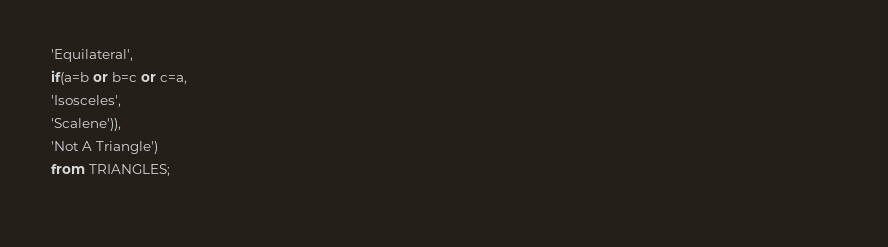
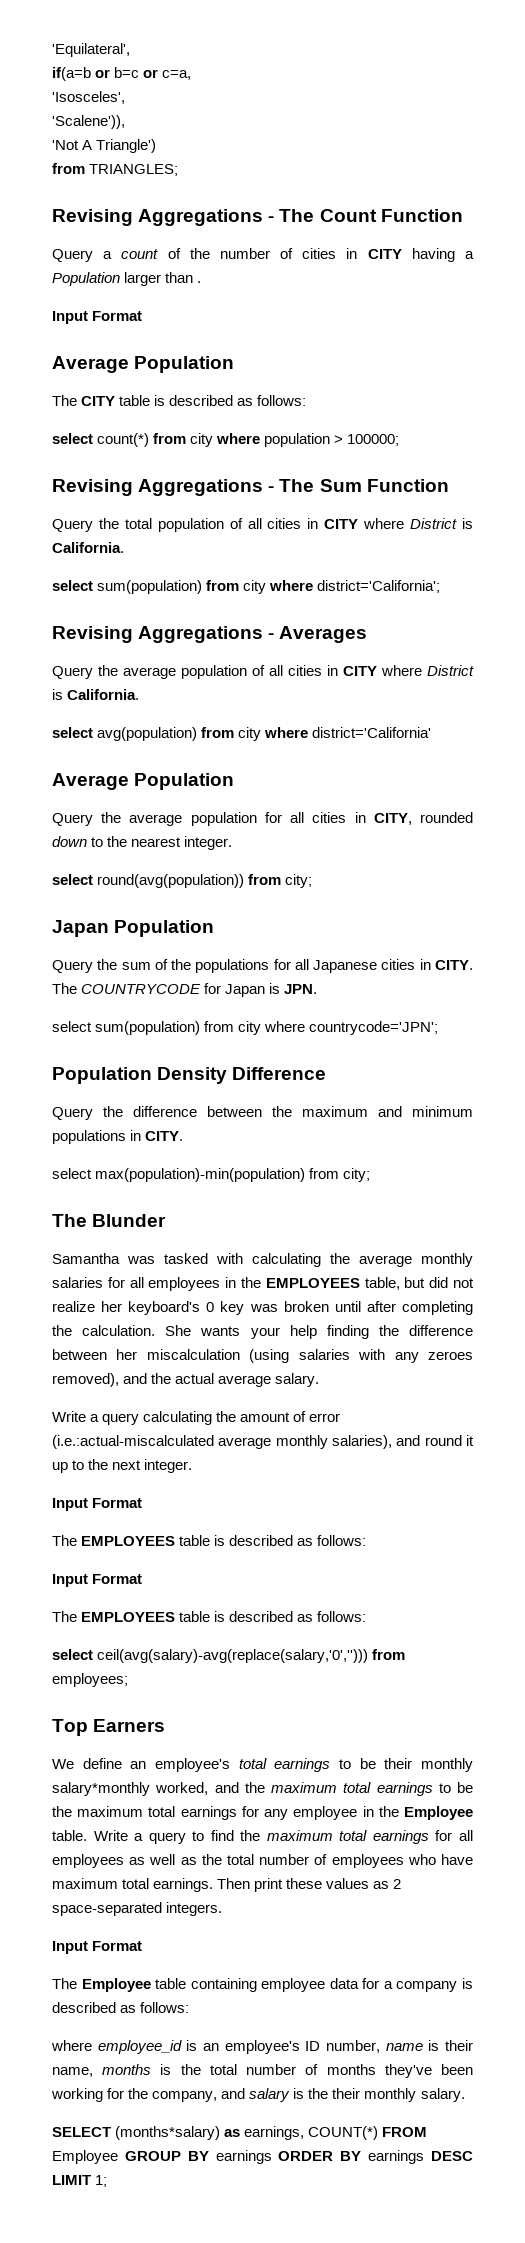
+ Revising Aggregations - The Count Function
+ Query a count of the number of cities in CITY having a Population larger than .
+ Input Format
+ Average Population
+ The CITY table is described as follows:
+ select count(*) from city where population > 100000;
+ Revising Aggregations - The Sum Function
+ Query the total population of all cities in CITY where District is California.
+ select sum(population) from city where district='California';
+ Revising Aggregations - Averages
+ Query the average population of all cities in CITY where District is California.
+ select avg(population) from city where district='California'
+ Average Population
+ Query the average population for all cities in CITY, rounded down to the nearest integer.
+ select round(avg(population)) from city;
+ Japan Population
+ Query the sum of the populations for all Japanese cities in CITY. The COUNTRYCODE for Japan is JPN.
+ select sum(population) from city where countrycode='JPN';
+ Population Density Difference
+ Query the difference between the maximum and minimum populations in CITY.
+ select max(population)-min(population) from city;
+ The Blunder
+ Samantha was tasked with calculating the average monthly salaries for all employees in the EMPLOYEES table, but did not realize her keyboard's 0 key was broken until after completing the calculation. She wants your help finding the difference between her miscalculation (using salaries with any zeroes removed), and the actual average salary.
+ Write a query calculating the amount of error (i.e.:actual-miscalculated average monthly salaries), and round it up to the next integer.
+ Input Format
+ The EMPLOYEES table is described as follows:
+ Input Format
+ The EMPLOYEES table is described as follows:
+ select ceil(avg(salary)-avg(replace(salary,'0',''))) from employees;
+ Top Earners
+ We define an employee's total earnings to be their monthly salary*monthly worked, and the maximum total earnings to be the maximum total earnings for any employee in the Employee table. Write a query to find the maximum total earnings for all employees as well as the total number of employees who have maximum total earnings. Then print these values as 2 space-separated integers.
+ Input Format
+ The Employee table containing employee data for a company is described as follows:
+ where employee_id is an employee's ID number, name is their name, months is the total number of months they've been working for the company, and salary is the their monthly salary.
+ SELECT (months*salary) as earnings, COUNT(*) FROM Employee GROUP BY earnings ORDER BY earnings DESC LIMIT 1;

